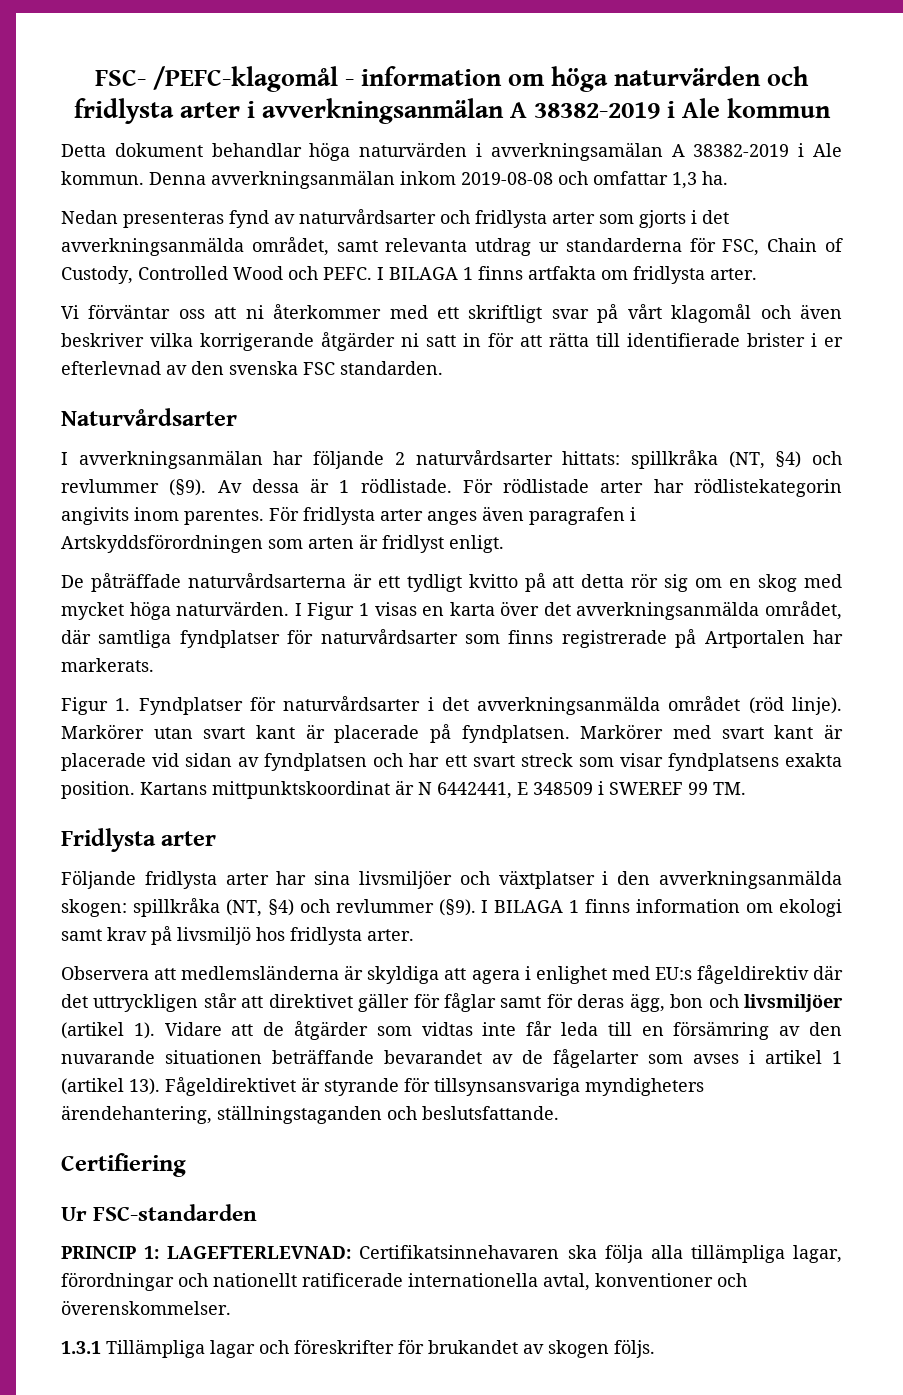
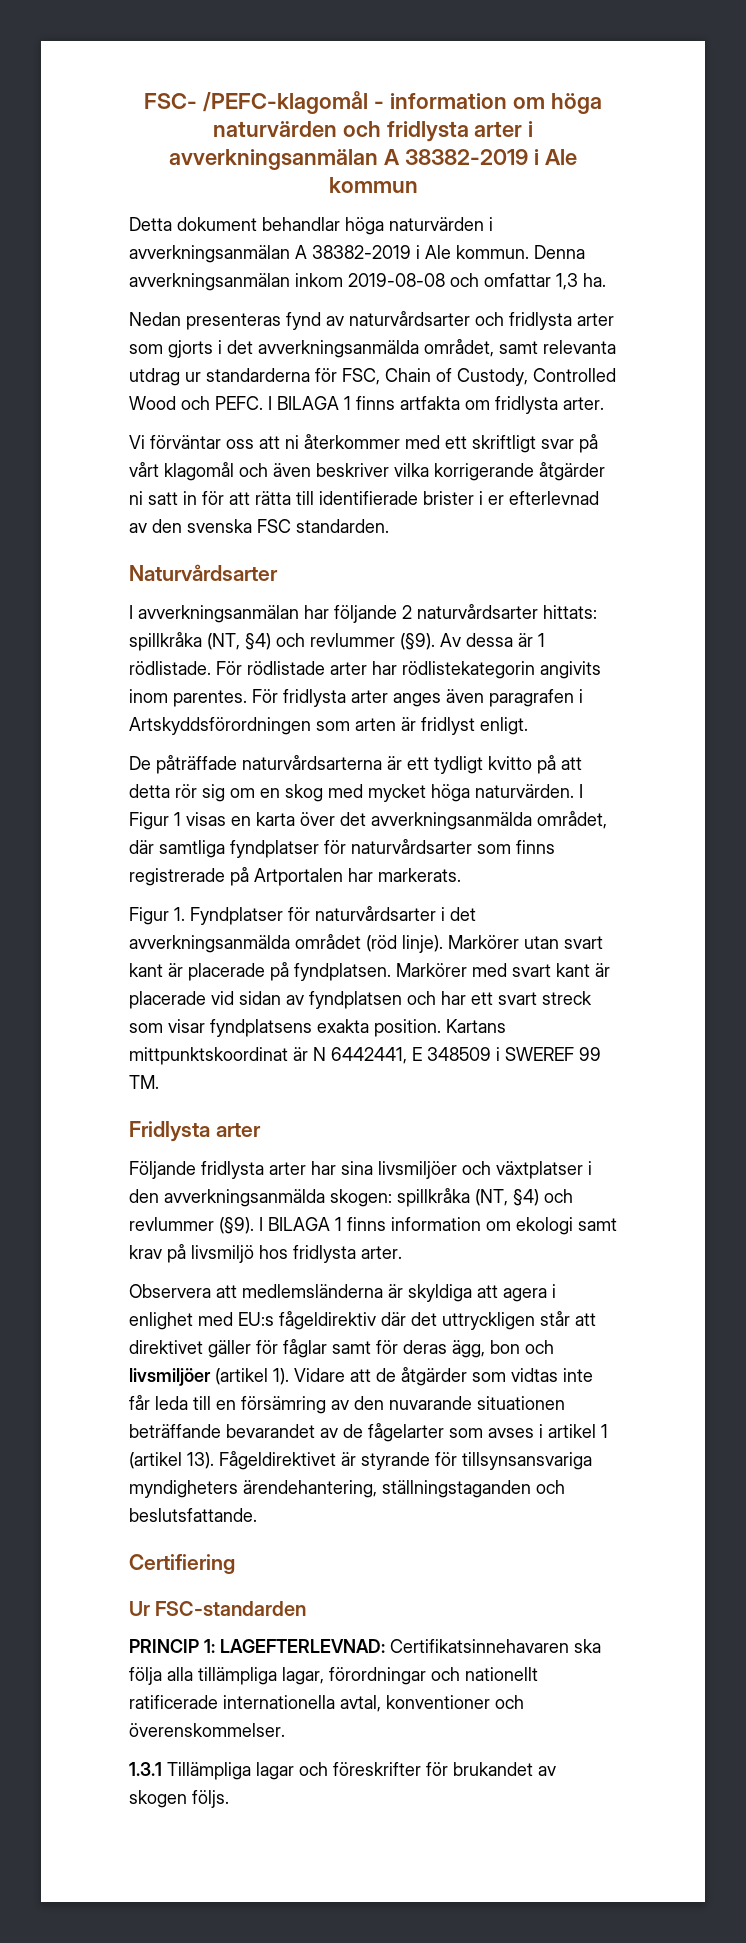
- Detta dokument behandlar höga naturvärden i avverkningsamälan A 38382-2019 i Ale kommun.
+ Detta dokument behandlar höga naturvärden i avverkningsanmälan A 38382-2019 i Ale kommun.

